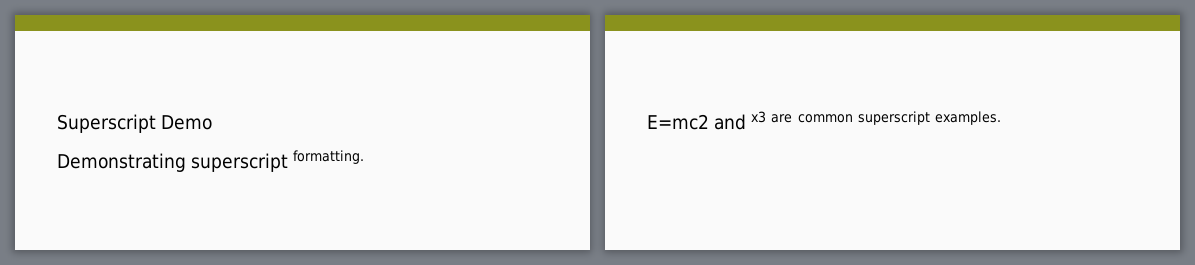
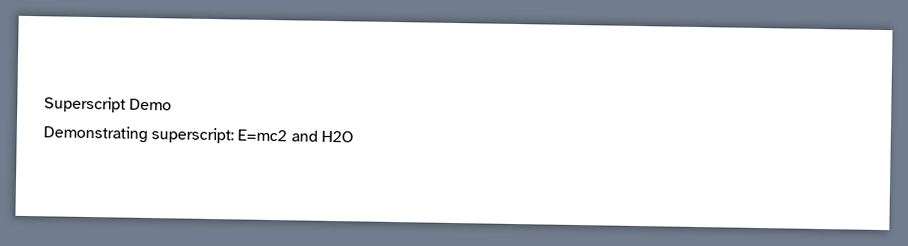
- Demonstrating superscript formatting.
- E=mc2 and x3 are common superscript examples.
+ Demonstrating superscript: E=mc2 and H2O

